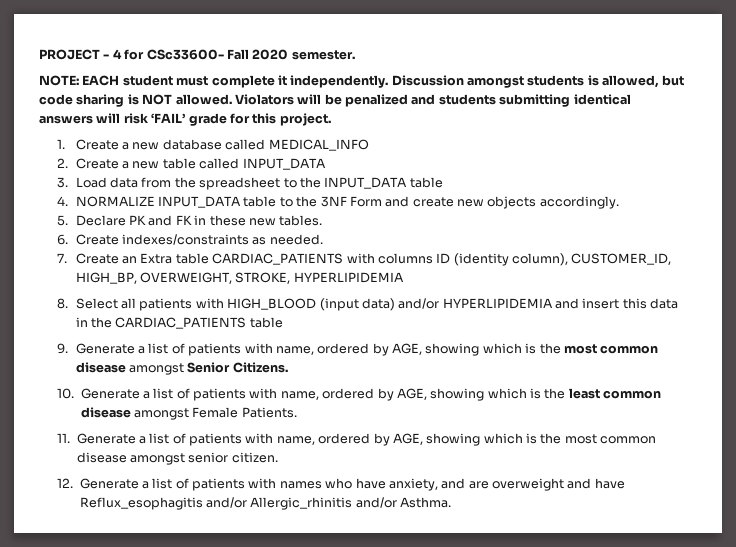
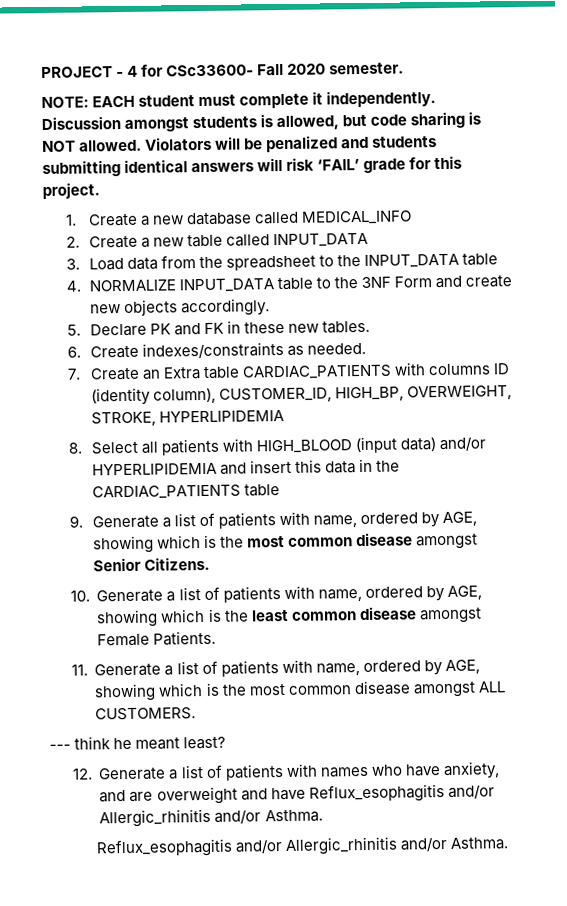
- 11. Generate a list of patients with name, ordered by AGE, showing which is the most common disease amongst senior citizen.
+ 11. Generate a list of patients with name, ordered by AGE, showing which is the most common disease amongst ALL CUSTOMERS.
+ --- think he meant least?
  12. Generate a list of patients with names who have anxiety, and are overweight and have Reflux_esophagitis and/or Allergic_rhinitis and/or Asthma.
+ Reflux_esophagitis and/or Allergic_rhinitis and/or Asthma.

